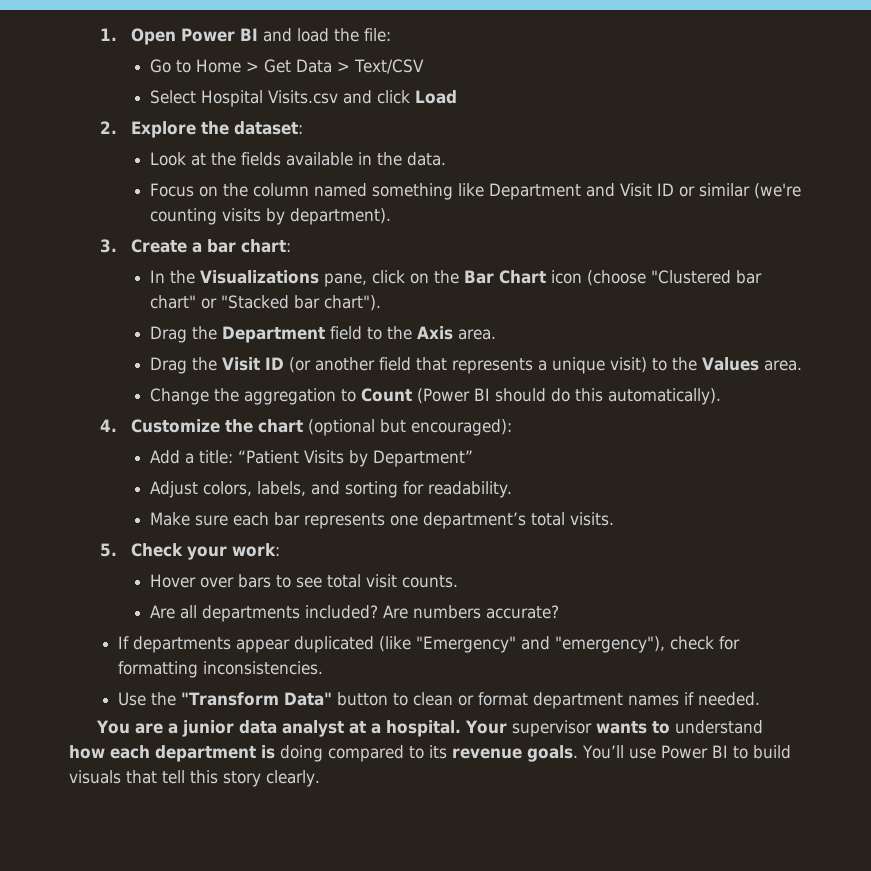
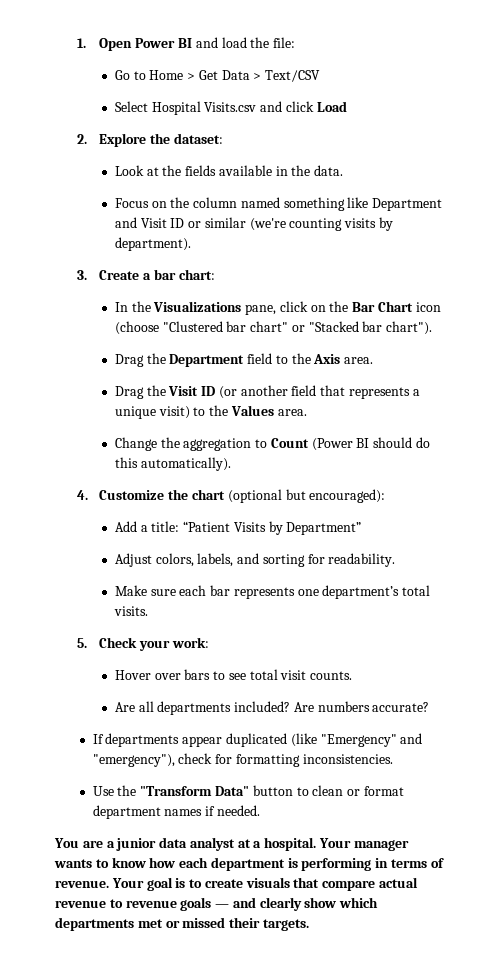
- Your supervisor wants to understand how each department is doing compared to its revenue goals. You’ll use Power BI to build visuals that tell this story clearly.
+ Your manager wants to know how each department is performing in terms of revenue. Your goal is to create visuals that compare actual revenue to revenue goals — and clearly show which departments met or missed their targets.

